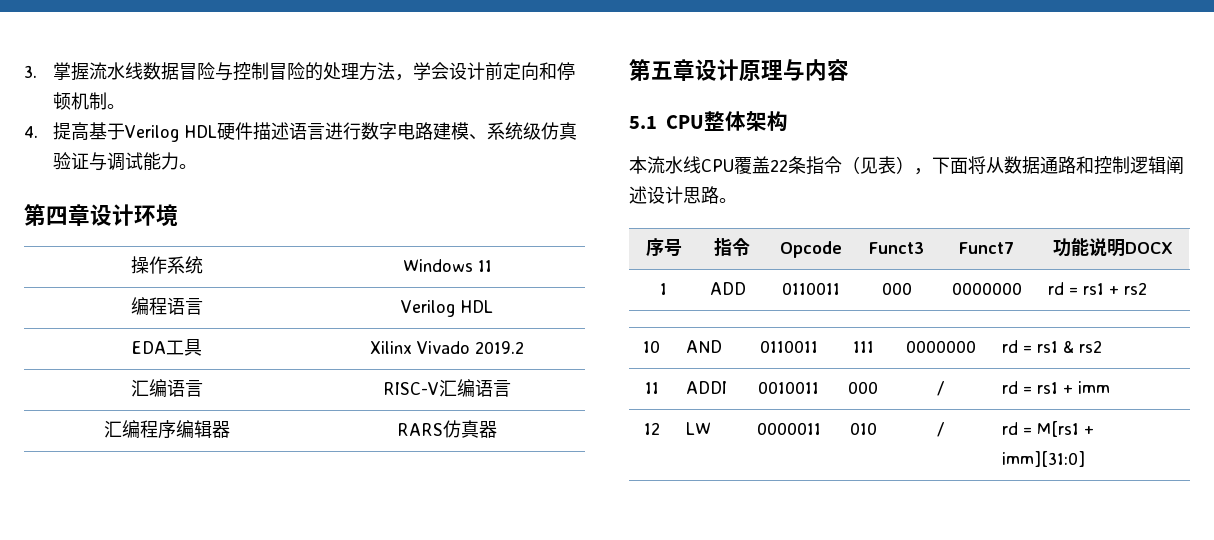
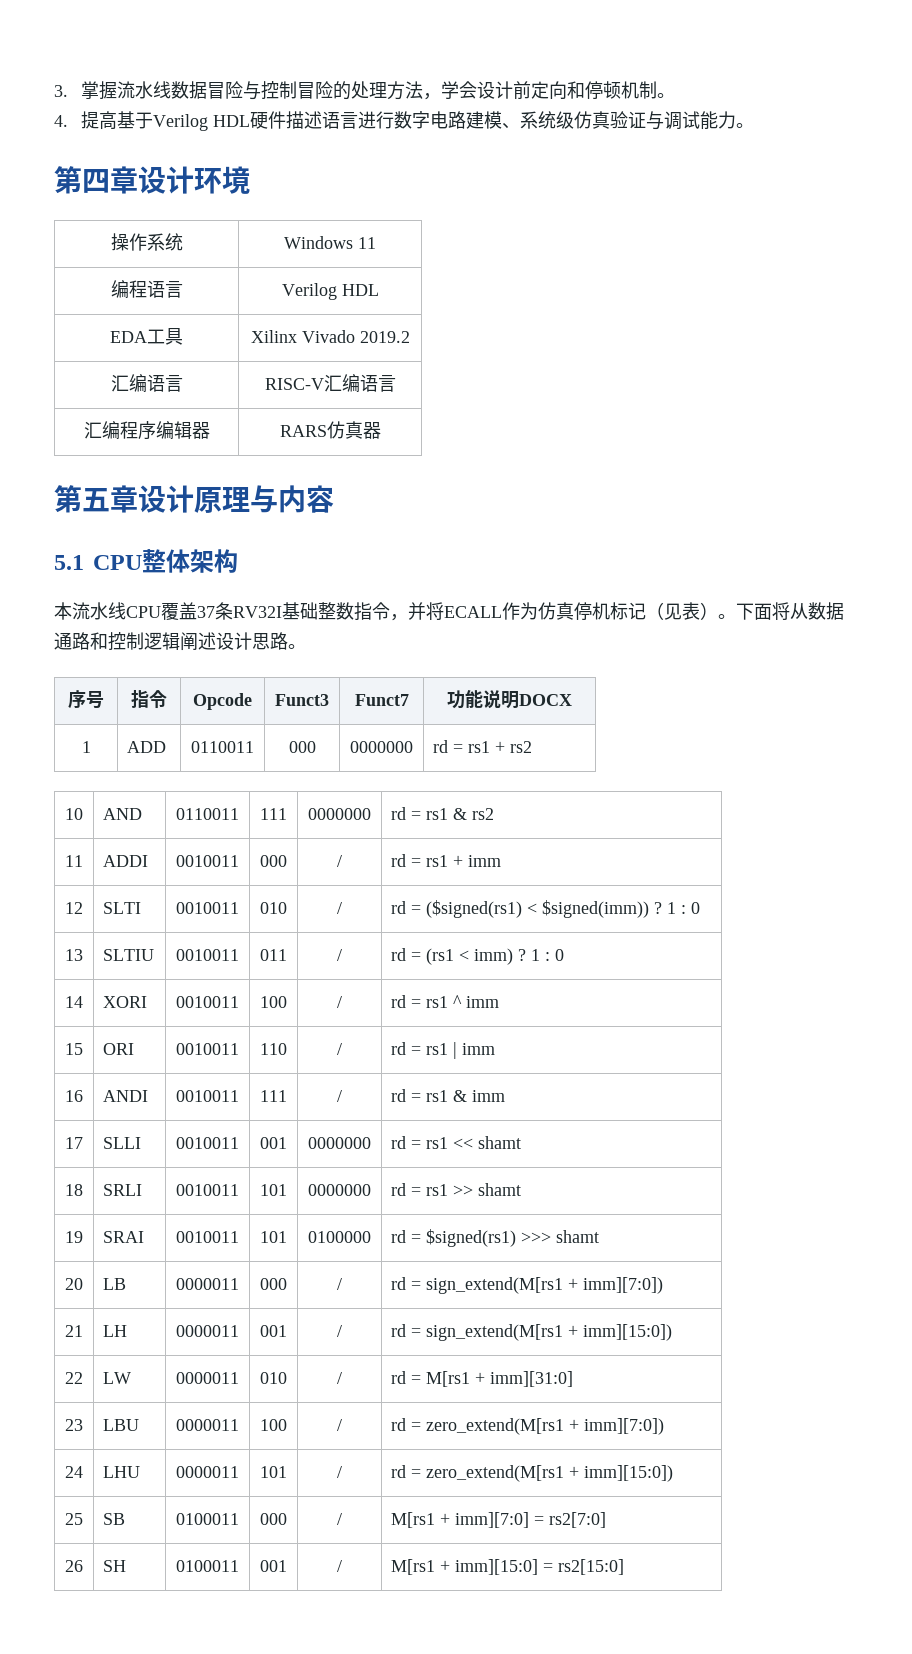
- 本流水线CPU覆盖22条指令（见表），下面将从数据通路和控制逻辑阐述设计思路。
+ 本流水线CPU覆盖37条RV32I基础整数指令，并将ECALL作为仿真停机标记（见表）。下面将从数据通路和控制逻辑阐述设计思路。
- 12 | LW | 0000011 | 010 | / | rd = M[rs1 + imm][31:0]
+ 12 | SLTI | 0010011 | 010 | / | rd = ($signed(rs1) < $signed(imm)) ? 1 : 0
+ 13 | SLTIU | 0010011 | 011 | / | rd = (rs1 < imm) ? 1 : 0
+ 14 | XORI | 0010011 | 100 | / | rd = rs1 ^ imm
+ 15 | ORI | 0010011 | 110 | / | rd = rs1 | imm
+ 16 | ANDI | 0010011 | 111 | / | rd = rs1 & imm
+ 17 | SLLI | 0010011 | 001 | 0000000 | rd = rs1 << shamt
+ 18 | SRLI | 0010011 | 101 | 0000000 | rd = rs1 >> shamt
+ 19 | SRAI | 0010011 | 101 | 0100000 | rd = $signed(rs1) >>> shamt
+ 20 | LB | 0000011 | 000 | / | rd = sign_extend(M[rs1 + imm][7:0])
+ 21 | LH | 0000011 | 001 | / | rd = sign_extend(M[rs1 + imm][15:0])
+ 22 | LW | 0000011 | 010 | / | rd = M[rs1 + imm][31:0]
+ 23 | LBU | 0000011 | 100 | / | rd = zero_extend(M[rs1 + imm][7:0])
+ 24 | LHU | 0000011 | 101 | / | rd = zero_extend(M[rs1 + imm][15:0])
+ 25 | SB | 0100011 | 000 | / | M[rs1 + imm][7:0] = rs2[7:0]
+ 26 | SH | 0100011 | 001 | / | M[rs1 + imm][15:0] = rs2[15:0]

